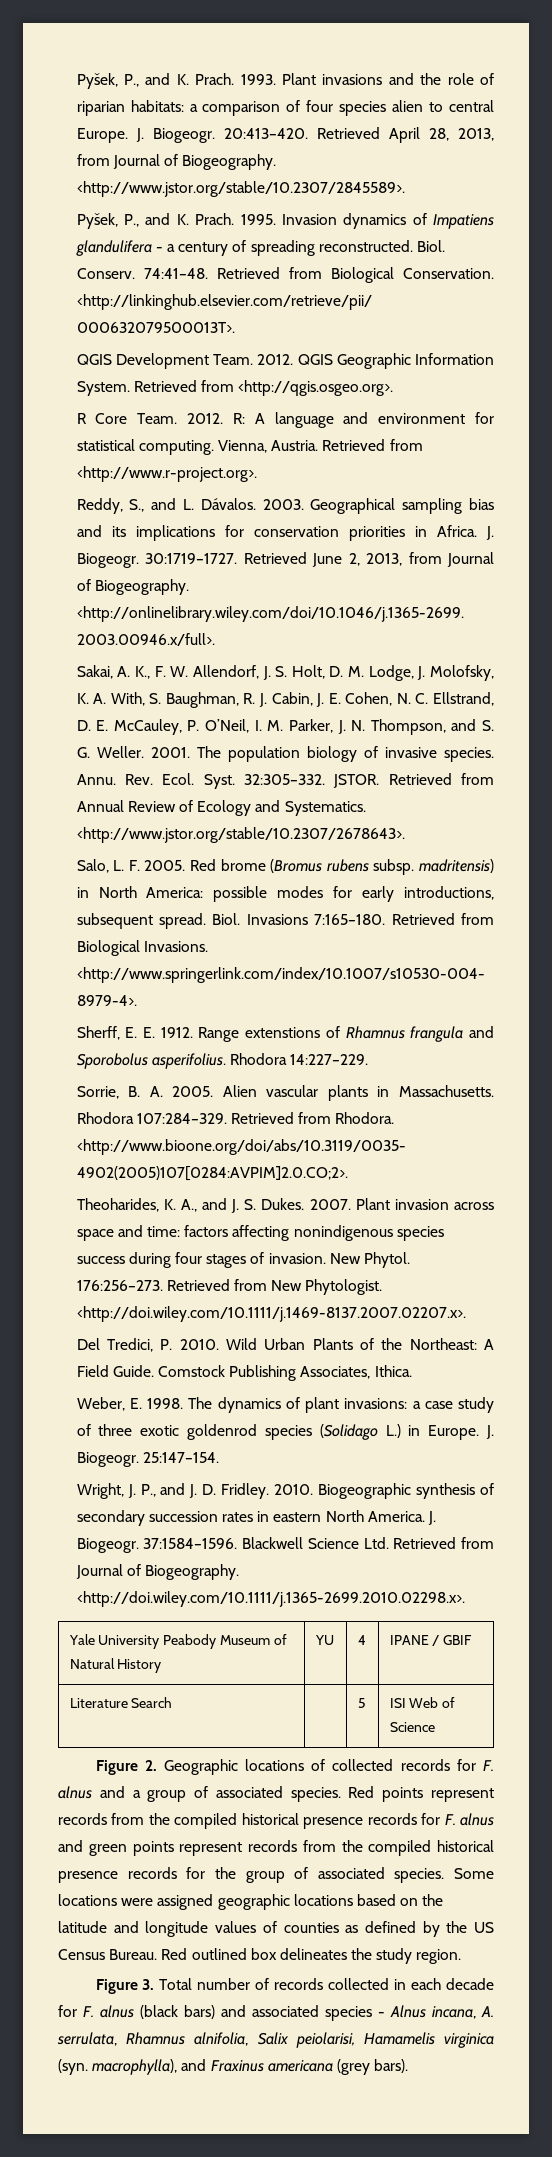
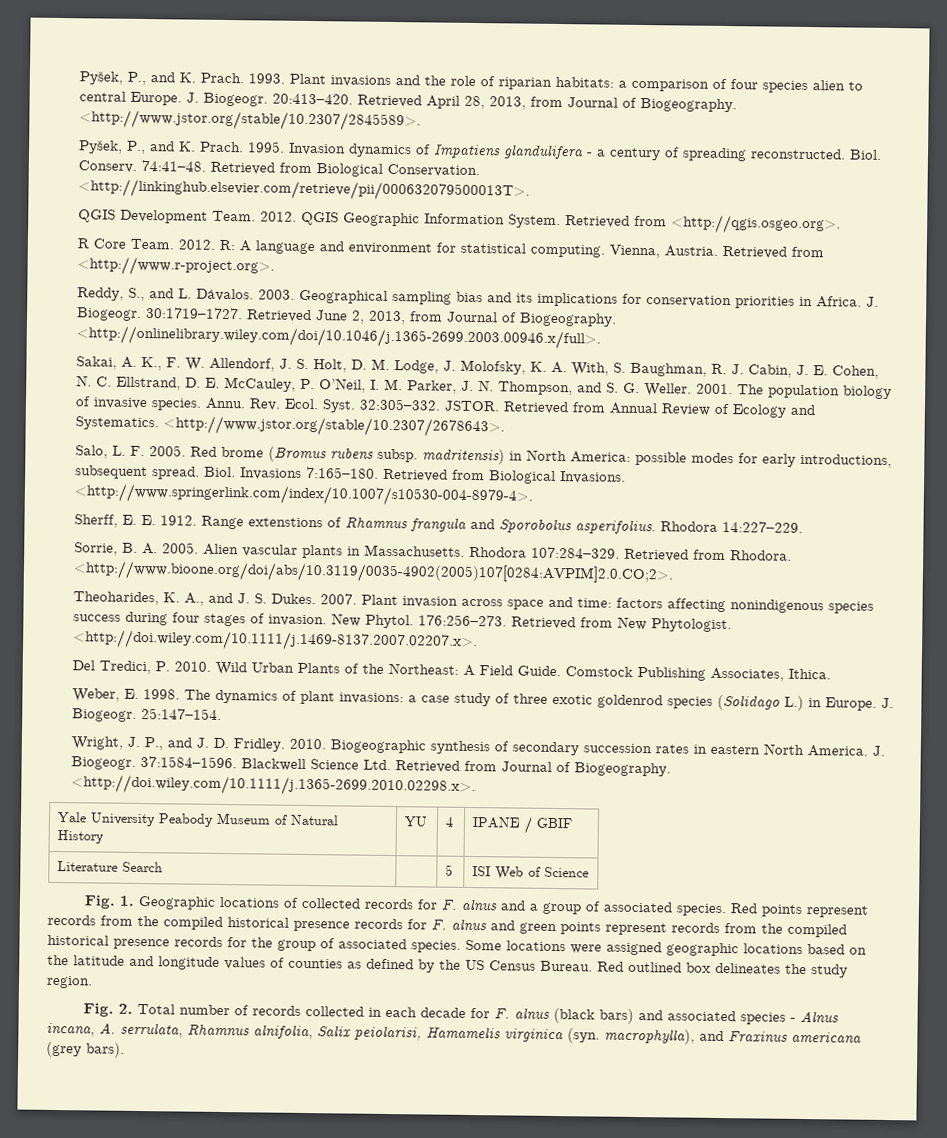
- Figure 2. Geographic locations of collected records for F. alnus and a group of associated species.
+ Fig. 1. Geographic locations of collected records for F. alnus and a group of associated species.
- Figure 3. Total number of records collected in each decade for F. alnus (black bars) and associated species - Alnus incana, A. serrulata, Rhamnus alnifolia, Salix peiolarisi, Hamamelis virginica (syn. macrophylla), and Fraxinus americana (grey bars).
+ Fig. 2. Total number of records collected in each decade for F. alnus (black bars) and associated species - Alnus incana, A. serrulata, Rhamnus alnifolia, Salix peiolarisi, Hamamelis virginica (syn. macrophylla), and Fraxinus americana (grey bars).

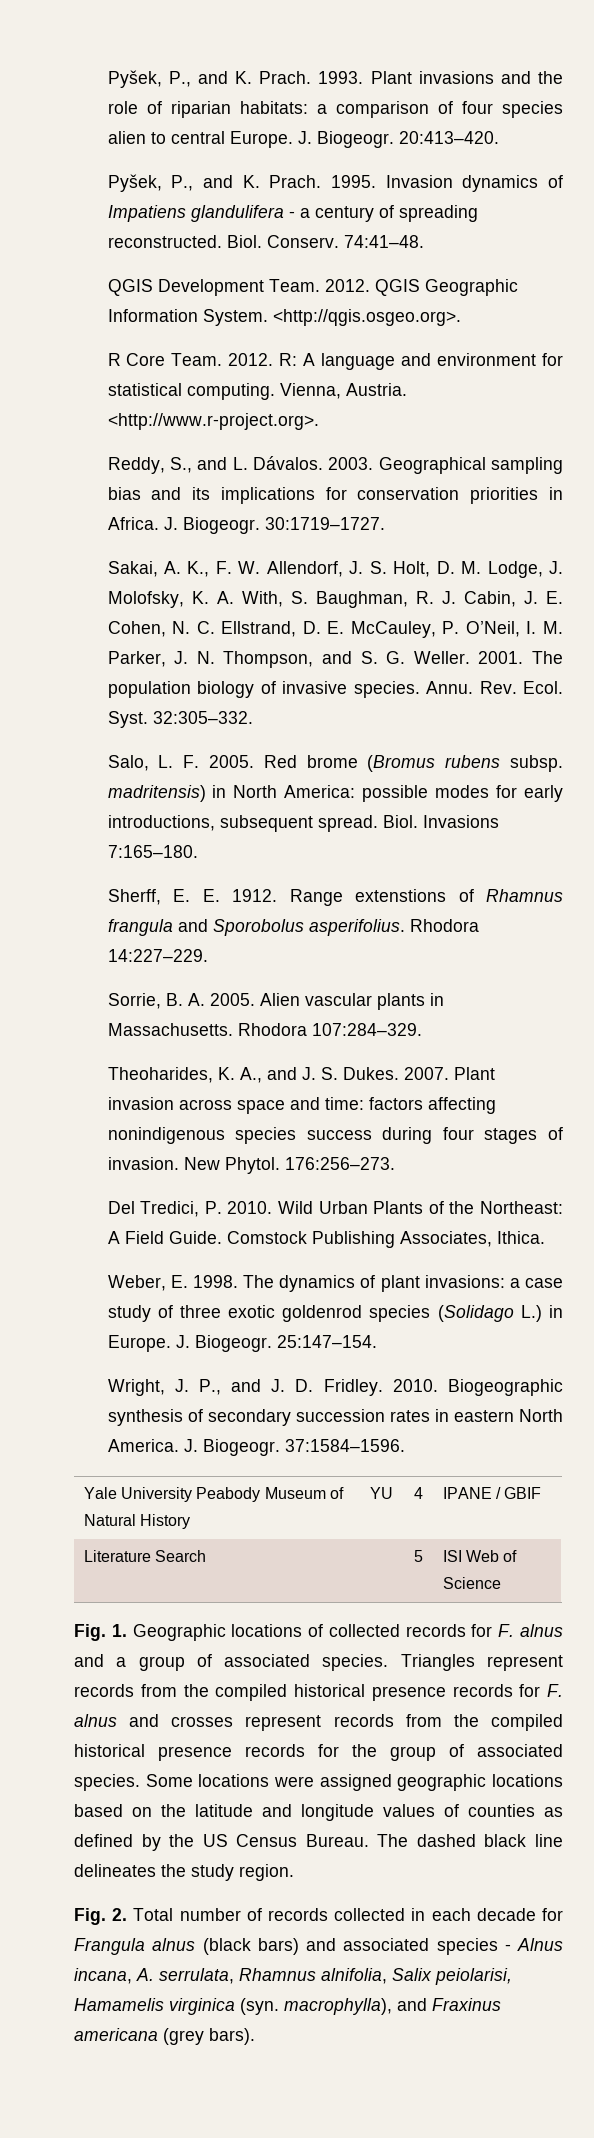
- Retrieved April 28, 2013, from Journal of Biogeography. <http://www.jstor.org/stable/10.2307/2845589>.
- Retrieved from Biological Conservation. <http://linkinghub.elsevier.com/retrieve/pii/000632079500013T>.
- Retrieved from <http://qgis.osgeo.org>.
+ <http://qgis.osgeo.org>.
- Retrieved from <http://www.r-project.org>.
+ <http://www.r-project.org>.
- Retrieved June 2, 2013, from Journal of Biogeography. <http://onlinelibrary.wiley.com/doi/10.1046/j.1365-2699.2003.00946.x/full>.
- JSTOR. Retrieved from Annual Review of Ecology and Systematics. <http://www.jstor.org/stable/10.2307/2678643>.
- Retrieved from Biological Invasions. <http://www.springerlink.com/index/10.1007/s10530-004-8979-4>.
- Retrieved from Rhodora. <http://www.bioone.org/doi/abs/10.3119/0035-4902(2005)107[0284:AVPIM]2.0.CO;2>.
- Retrieved from New Phytologist. <http://doi.wiley.com/10.1111/j.1469-8137.2007.02207.x>.
- Blackwell Science Ltd. Retrieved from Journal of Biogeography. <http://doi.wiley.com/10.1111/j.1365-2699.2010.02298.x>.
- Red points represent records from the compiled historical presence records for F. alnus and green points represent records from the compiled historical presence records for the group of associated species.
+ Triangles represent records from the compiled historical presence records for F. alnus and crosses represent records from the compiled historical presence records for the group of associated species.
- Red outlined box delineates the study region.
+ The dashed black line delineates the study region.
- Fig. 2. Total number of records collected in each decade for F. alnus (black bars) and associated species - Alnus incana, A. serrulata, Rhamnus alnifolia, Salix peiolarisi, Hamamelis virginica (syn. macrophylla), and Fraxinus americana (grey bars).
+ Fig. 2. Total number of records collected in each decade for Frangula alnus (black bars) and associated species - Alnus incana, A. serrulata, Rhamnus alnifolia, Salix peiolarisi, Hamamelis virginica (syn. macrophylla), and Fraxinus americana (grey bars).

